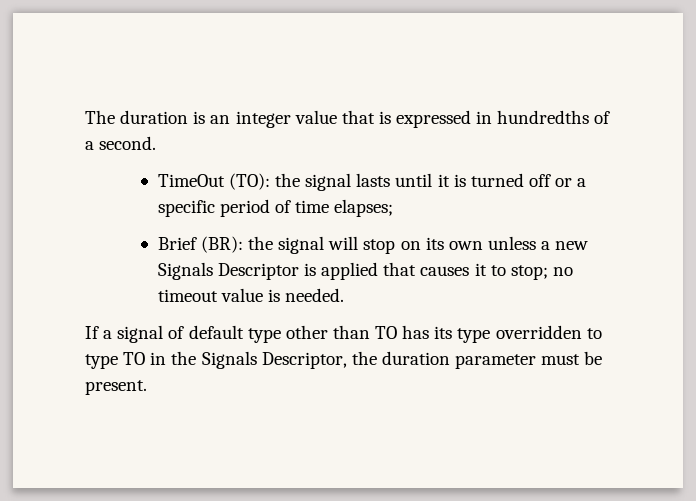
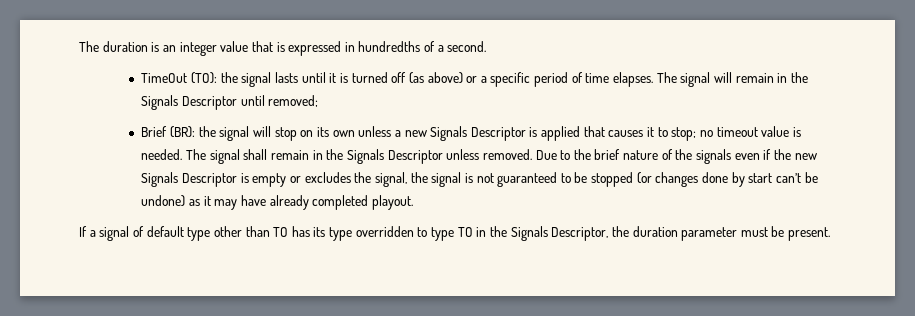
- TimeOut (TO): the signal lasts until it is turned off or a specific period of time elapses;
+ TimeOut (TO): the signal lasts until it is turned off (as above) or a specific period of time elapses. The signal will remain in the Signals Descriptor until removed;
+ The signal shall remain in the Signals Descriptor unless removed. Due to the brief nature of the signals even if the new Signals Descriptor is empty or excludes the signal, the signal is not guaranteed to be stopped (or changes done by start can’t be undone) as it may have already completed playout.

